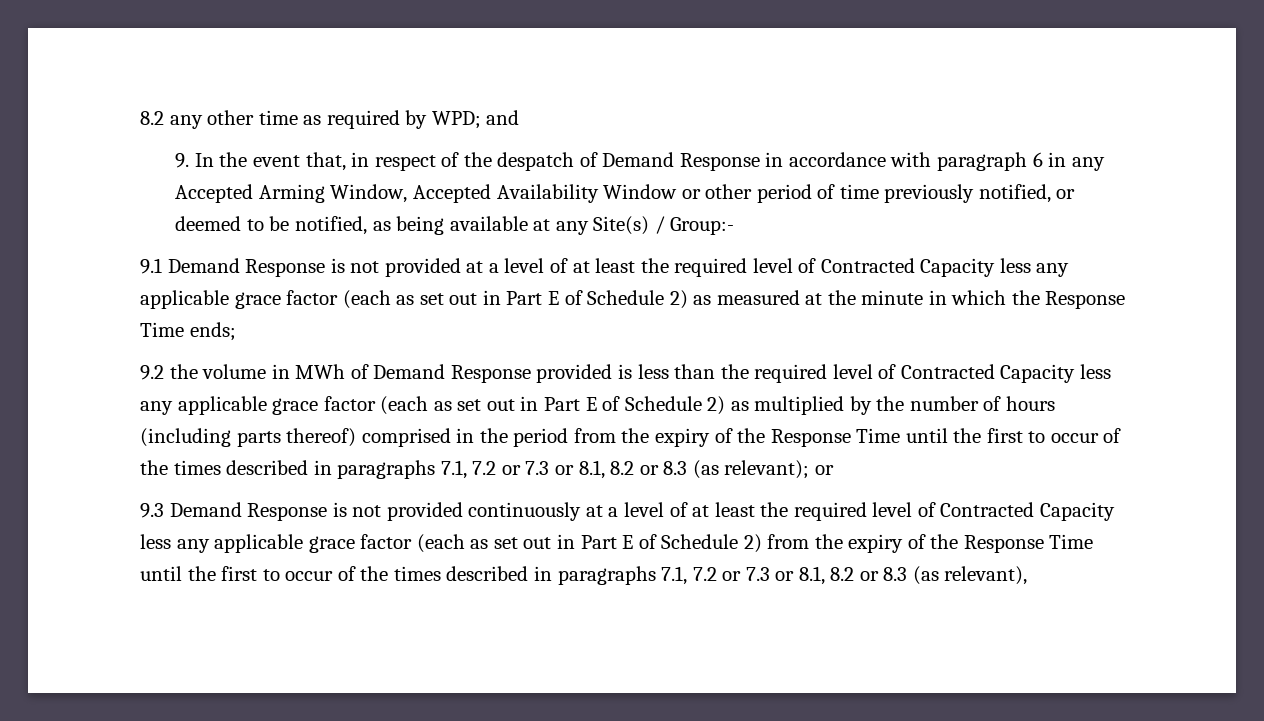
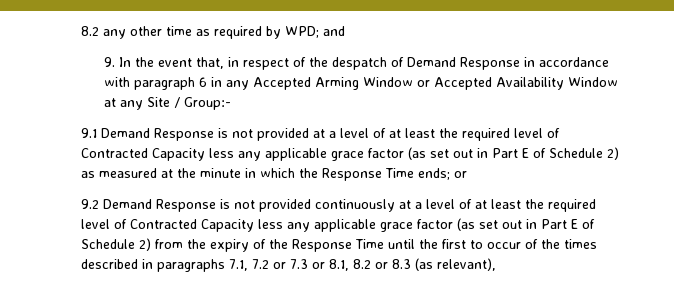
- 9. In the event that, in respect of the despatch of Demand Response in accordance with paragraph 6 in any Accepted Arming Window, Accepted Availability Window or other period of time previously notified, or deemed to be notified, as being available at any Site(s) / Group:-
+ 9. In the event that, in respect of the despatch of Demand Response in accordance with paragraph 6 in any Accepted Arming Window or Accepted Availability Window at any Site / Group:-
- 9.1 Demand Response is not provided at a level of at least the required level of Contracted Capacity less any applicable grace factor (each as set out in Part E of Schedule 2) as measured at the minute in which the Response Time ends;
+ 9.1 Demand Response is not provided at a level of at least the required level of Contracted Capacity less any applicable grace factor (as set out in Part E of Schedule 2) as measured at the minute in which the Response Time ends; or
- 9.2 the volume in MWh of Demand Response provided is less than the required level of Contracted Capacity less any applicable grace factor (each as set out in Part E of Schedule 2) as multiplied by the number of hours (including parts thereof) comprised in the period from the expiry of the Response Time until the first to occur of the times described in paragraphs 7.1, 7.2 or 7.3 or 8.1, 8.2 or 8.3 (as relevant); or
- 9.3 Demand Response is not provided continuously at a level of at least the required level of Contracted Capacity less any applicable grace factor (each as set out in Part E of Schedule 2) from the expiry of the Response Time until the first to occur of the times described in paragraphs 7.1, 7.2 or 7.3 or 8.1, 8.2 or 8.3 (as relevant),
+ 9.2 Demand Response is not provided continuously at a level of at least the required level of Contracted Capacity less any applicable grace factor (as set out in Part E of Schedule 2) from the expiry of the Response Time until the first to occur of the times described in paragraphs 7.1, 7.2 or 7.3 or 8.1, 8.2 or 8.3 (as relevant),

